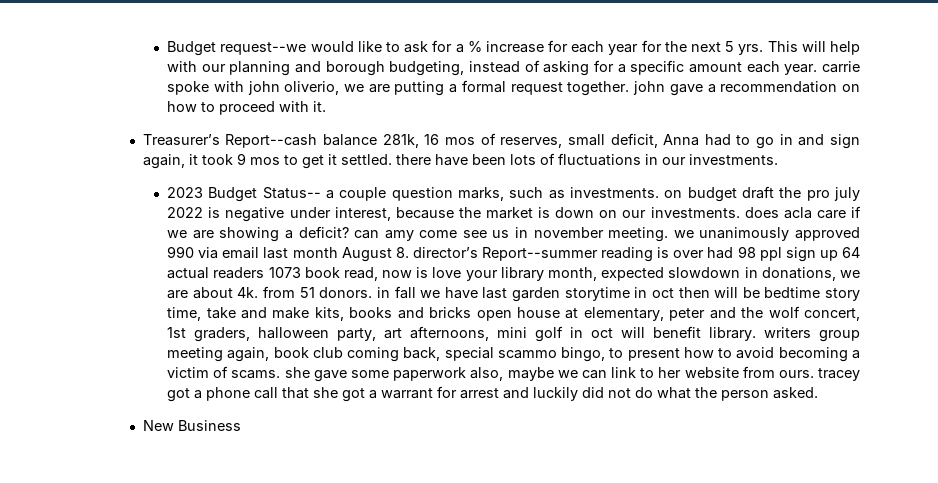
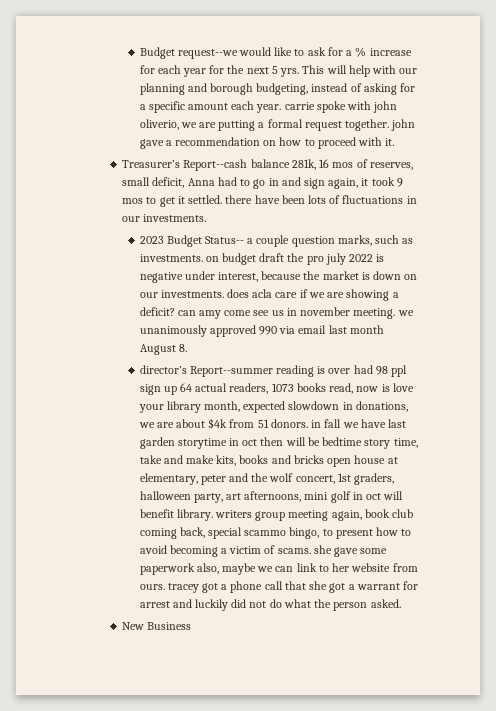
- 2023 Budget Status-- a couple question marks, such as investments. on budget draft the pro july 2022 is negative under interest, because the market is down on our investments. does acla care if we are showing a deficit? can amy come see us in november meeting. we unanimously approved 990 via email last month August 8. director’s Report--summer reading is over had 98 ppl sign up 64 actual readers 1073 book read, now is love your library month, expected slowdown in donations, we are about 4k. from 51 donors. in fall we have last garden storytime in oct then will be bedtime story time, take and make kits, books and bricks open house at elementary, peter and the wolf concert, 1st graders, halloween party, art afternoons, mini golf in oct will benefit library. writers group meeting again, book club coming back, special scammo bingo, to present how to avoid becoming a victim of scams. she gave some paperwork also, maybe we can link to her website from ours. tracey got a phone call that she got a warrant for arrest and luckily did not do what the person asked.
+ 2023 Budget Status-- a couple question marks, such as investments. on budget draft the pro july 2022 is negative under interest, because the market is down on our investments. does acla care if we are showing a deficit? can amy come see us in november meeting. we unanimously approved 990 via email last month August 8.
+ director’s Report--summer reading is over had 98 ppl sign up 64 actual readers, 1073 books read, now is love your library month, expected slowdown in donations, we are about $4k from 51 donors. in fall we have last garden storytime in oct then will be bedtime story time, take and make kits, books and bricks open house at elementary, peter and the wolf concert, 1st graders, halloween party, art afternoons, mini golf in oct will benefit library. writers group meeting again, book club coming back, special scammo bingo, to present how to avoid becoming a victim of scams. she gave some paperwork also, maybe we can link to her website from ours. tracey got a phone call that she got a warrant for arrest and luckily did not do what the person asked.

